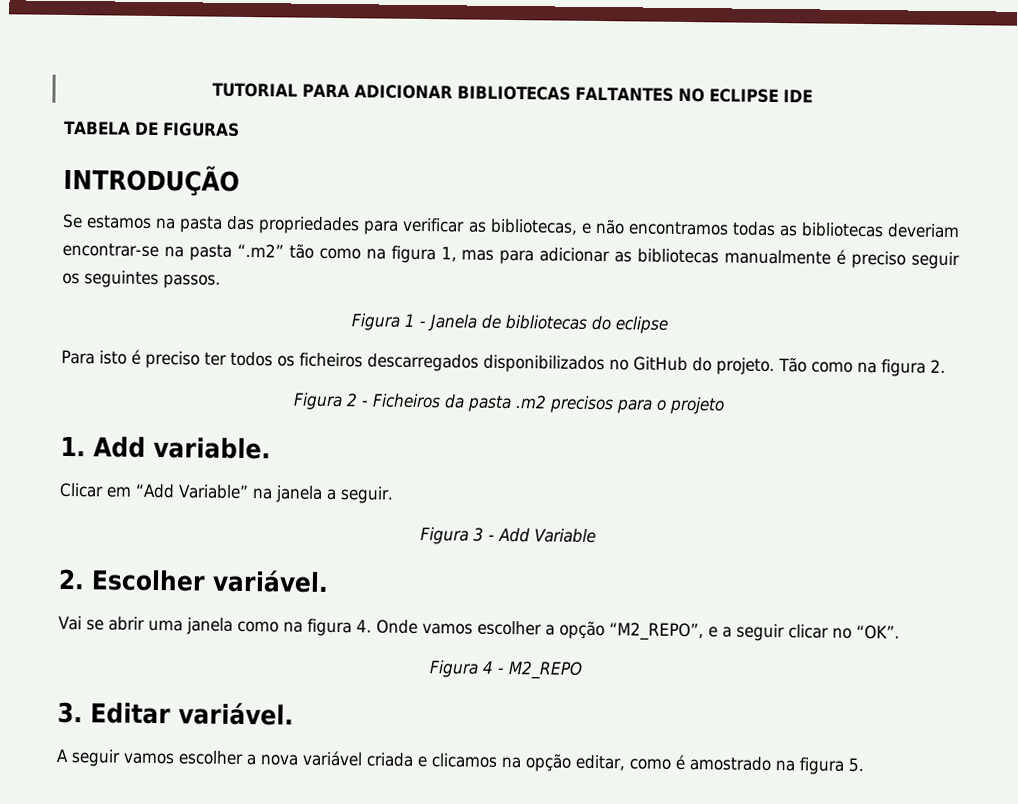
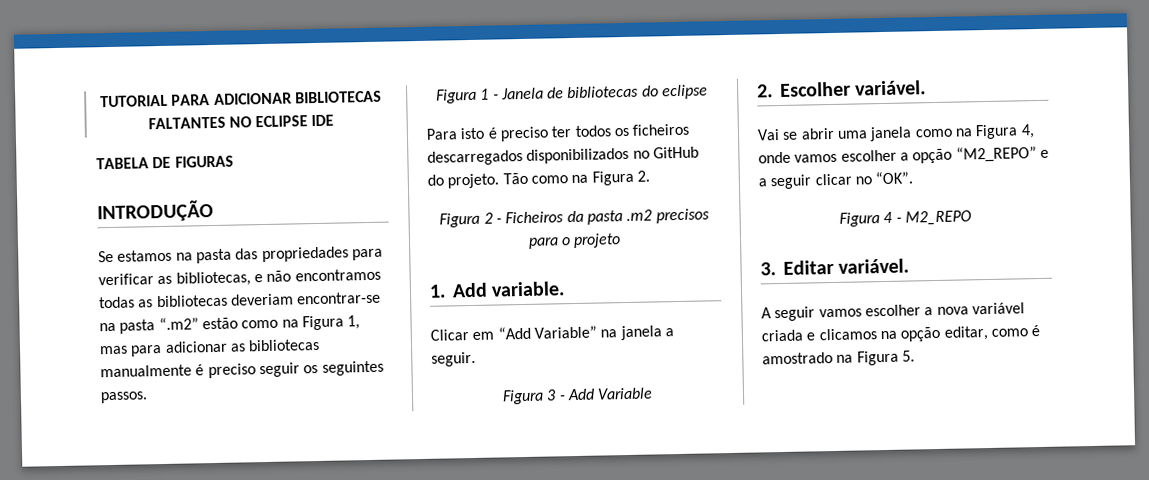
- Se estamos na pasta das propriedades para verificar as bibliotecas, e não encontramos todas as bibliotecas deveriam encontrar-se na pasta “.m2” tão como na figura 1, mas para adicionar as bibliotecas manualmente é preciso seguir os seguintes passos.
+ Se estamos na pasta das propriedades para verificar as bibliotecas, e não encontramos todas as bibliotecas deveriam encontrar-se na pasta “.m2” estão como na Figura 1, mas para adicionar as bibliotecas manualmente é preciso seguir os seguintes passos.
- Tão como na figura 2.
+ Tão como na Figura 2.
- Vai se abrir uma janela como na figura 4. Onde vamos escolher a opção “M2_REPO”, e a seguir clicar no “OK”.
+ Vai se abrir uma janela como na Figura 4, onde vamos escolher a opção “M2_REPO” e a seguir clicar no “OK”.
- A seguir vamos escolher a nova variável criada e clicamos na opção editar, como é amostrado na figura 5.
+ A seguir vamos escolher a nova variável criada e clicamos na opção editar, como é amostrado na Figura 5.

